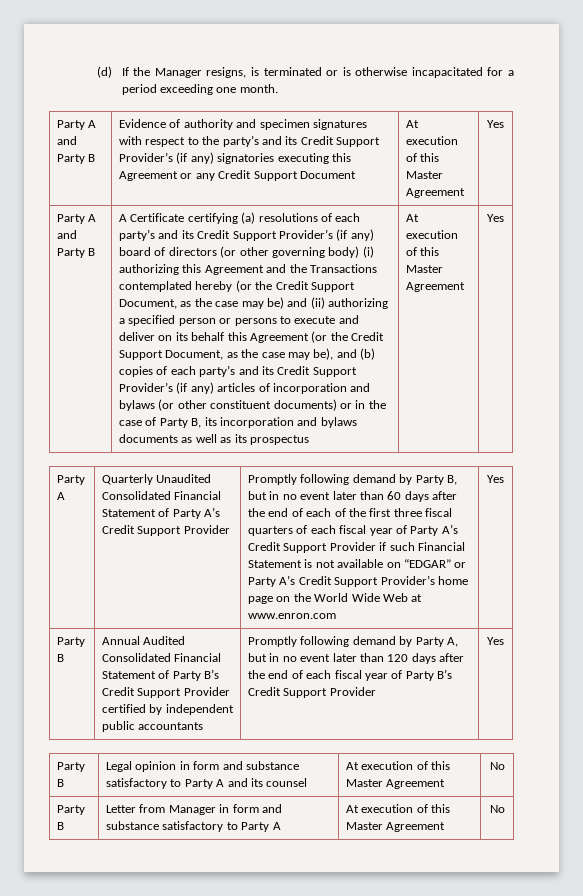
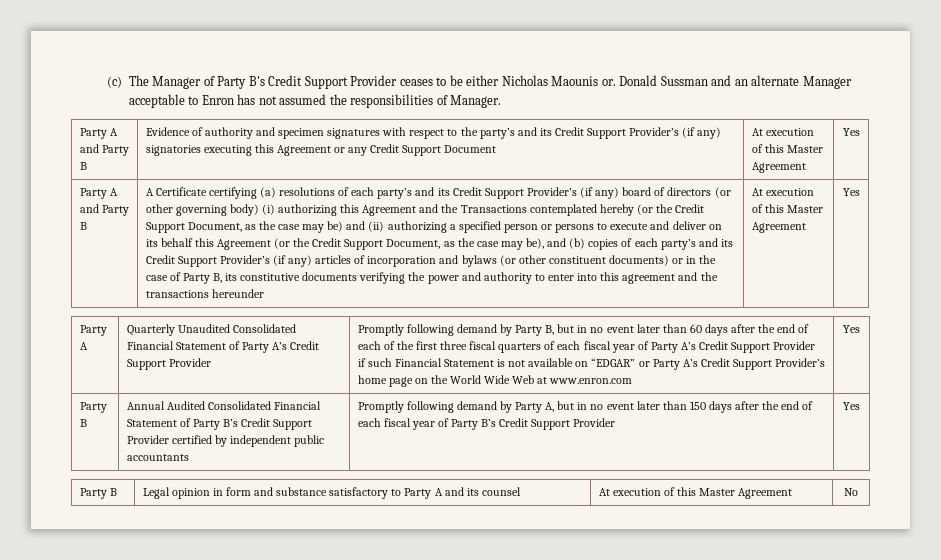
- (d) If the Manager resigns, is terminated or is otherwise incapacitated for a period exceeding one month.
+ (c) The Manager of Party B's Credit Support Provider ceases to be either Nicholas Maounis or. Donald Sussman and an alternate Manager acceptable to Enron has not assumed the responsibilities of Manager.
- A Certificate certifying (a) resolutions of each party’s and its Credit Support Provider’s (if any) board of directors (or other governing body) (i) authorizing this Agreement and the Transactions contemplated hereby (or the Credit Support Document, as the case may be) and (ii) authorizing a specified person or persons to execute and deliver on its behalf this Agreement (or the Credit Support Document, as the case may be), and (b) copies of each party’s and its Credit Support Provider’s (if any) articles of incorporation and bylaws (or other constituent documents) or in the case of Party B, its incorporation and bylaws documents as well as its prospectus
+ A Certificate certifying (a) resolutions of each party’s and its Credit Support Provider’s (if any) board of directors (or other governing body) (i) authorizing this Agreement and the Transactions contemplated hereby (or the Credit Support Document, as the case may be) and (ii) authorizing a specified person or persons to execute and deliver on its behalf this Agreement (or the Credit Support Document, as the case may be), and (b) copies of each party’s and its Credit Support Provider’s (if any) articles of incorporation and bylaws (or other constituent documents) or in the case of Party B, its constitutive documents verifying the power and authority to enter into this agreement and the transactions hereunder
- Promptly following demand by Party A, but in no event later than 120 days after the end of each fiscal year of Party B’s Credit Support Provider
+ Promptly following demand by Party A, but in no event later than 150 days after the end of each fiscal year of Party B’s Credit Support Provider
- Party B | Letter from Manager in form and substance satisfactory to Party A | At execution of this Master Agreement | No

